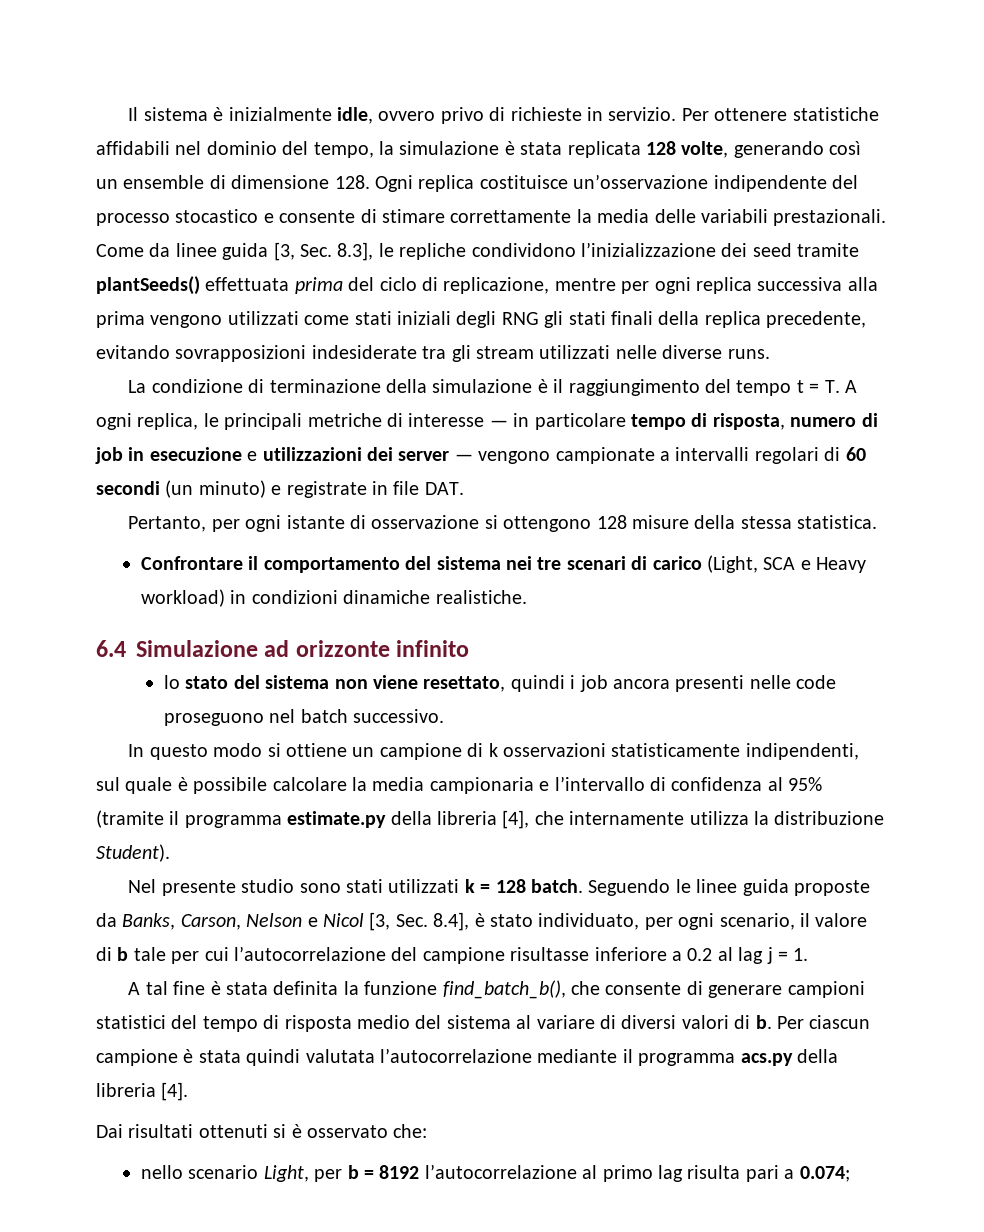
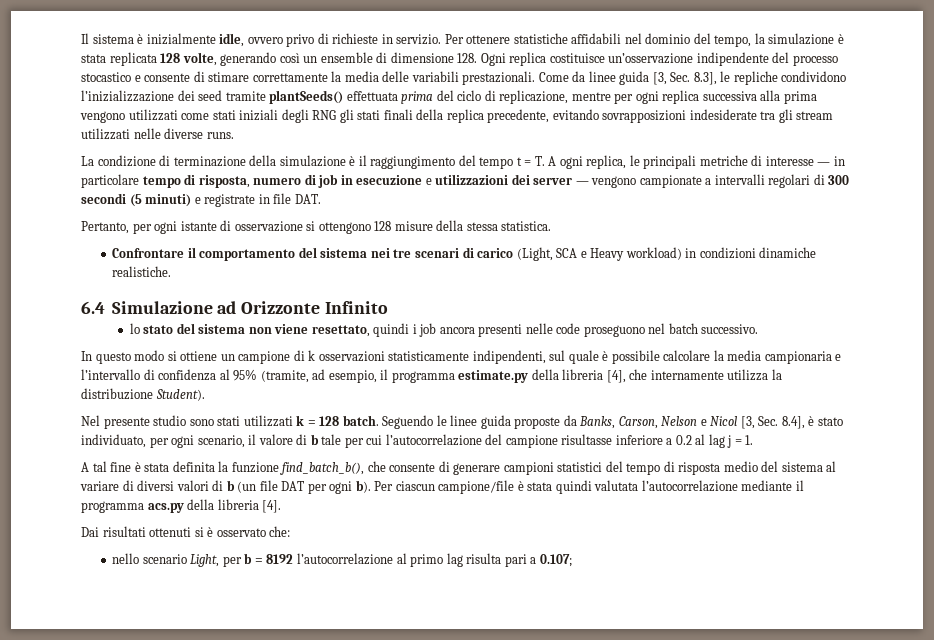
- La condizione di terminazione della simulazione è il raggiungimento del tempo t = T. A ogni replica, le principali metriche di interesse — in particolare tempo di risposta, numero di job in esecuzione e utilizzazioni dei server — vengono campionate a intervalli regolari di 60 secondi (un minuto) e registrate in file DAT.
+ La condizione di terminazione della simulazione è il raggiungimento del tempo t = T. A ogni replica, le principali metriche di interesse — in particolare tempo di risposta, numero di job in esecuzione e utilizzazioni dei server — vengono campionate a intervalli regolari di 300 secondi (5 minuti) e registrate in file DAT.
- 6.4 Simulazione ad orizzonte infinito
+ 6.4 Simulazione ad Orizzonte Infinito
- In questo modo si ottiene un campione di k osservazioni statisticamente indipendenti, sul quale è possibile calcolare la media campionaria e l’intervallo di confidenza al 95% (tramite il programma estimate.py della libreria [4], che internamente utilizza la distribuzione Student).
+ In questo modo si ottiene un campione di k osservazioni statisticamente indipendenti, sul quale è possibile calcolare la media campionaria e l’intervallo di confidenza al 95% (tramite, ad esempio, il programma estimate.py della libreria [4], che internamente utilizza la distribuzione Student).
- A tal fine è stata definita la funzione find_batch_b(), che consente di generare campioni statistici del tempo di risposta medio del sistema al variare di diversi valori di b.
+ A tal fine è stata definita la funzione find_batch_b(), che consente di generare campioni statistici del tempo di risposta medio del sistema al variare di diversi valori di b (un file DAT per ogni b).
- Per ciascun campione è stata quindi valutata l’autocorrelazione mediante il programma acs.py della libreria [4].
+ Per ciascun campione/file è stata quindi valutata l’autocorrelazione mediante il programma acs.py della libreria [4].
- nello scenario Light, per b = 8192 l’autocorrelazione al primo lag risulta pari a 0.074;
+ nello scenario Light, per b = 8192 l’autocorrelazione al primo lag risulta pari a 0.107;

